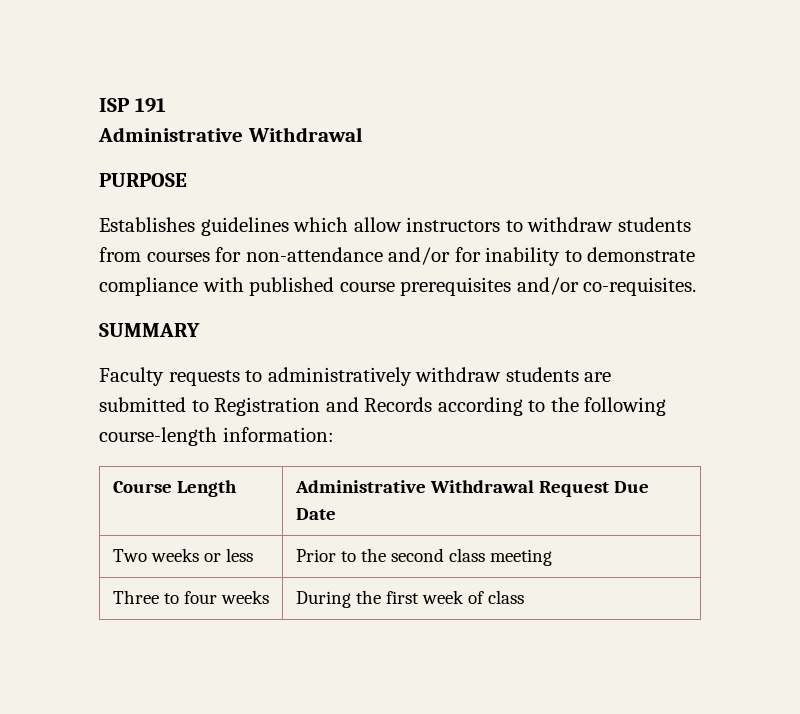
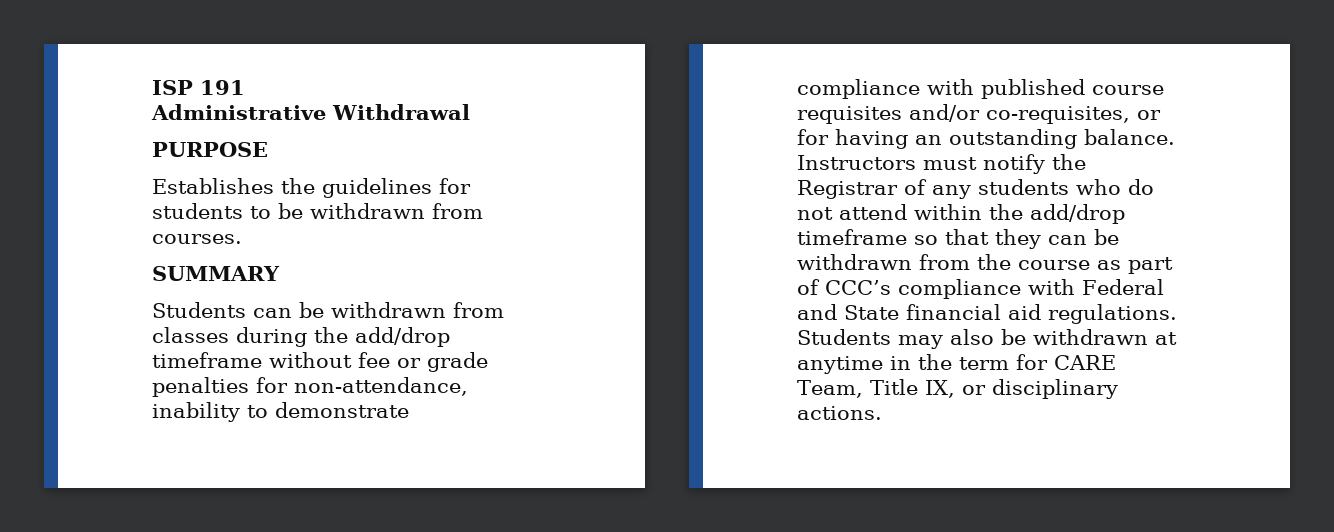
- Establishes guidelines which allow instructors to withdraw students from courses for non-attendance and/or for inability to demonstrate compliance with published course prerequisites and/or co-requisites.
+ Establishes the guidelines for students to be withdrawn from courses.
  SUMMARY
- Faculty requests to administratively withdraw students are submitted to Registration and Records according to the following course-length information:
- Course Length | Administrative Withdrawal Request Due Date
- Two weeks or less | Prior to the second class meeting
- Three to four weeks | During the first week of class
+ Students can be withdrawn from classes during the add/drop timeframe without fee or grade penalties for non-attendance, inability to demonstrate compliance with published course requisites and/or co-requisites, or for having an outstanding balance. Instructors must notify the Registrar of any students who do not attend within the add/drop timeframe so that they can be withdrawn from the course as part of CCC’s compliance with Federal and State financial aid regulations. Students may also be withdrawn at anytime in the term for CARE Team, Title IX, or disciplinary actions.

